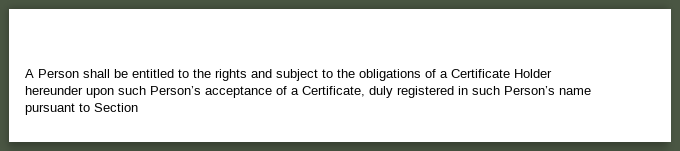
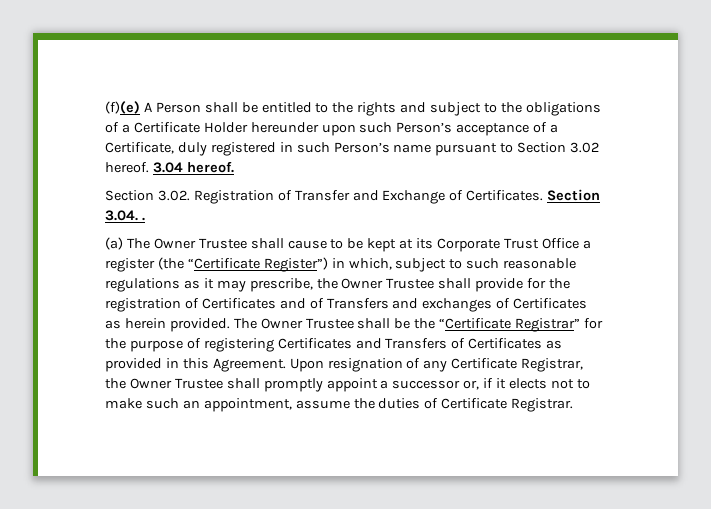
- A Person shall be entitled to the rights and subject to the obligations of a Certificate Holder hereunder upon such Person’s acceptance of a Certificate, duly registered in such Person’s name pursuant to Section
+ (f)(e) A Person shall be entitled to the rights and subject to the obligations of a Certificate Holder hereunder upon such Person’s acceptance of a Certificate, duly registered in such Person’s name pursuant to Section 3.02 hereof. 3.04 hereof.
+ Section 3.02. Registration of Transfer and Exchange of Certificates. Section 3.04. .
+ (a) The Owner Trustee shall cause to be kept at its Corporate Trust Office a register (the “Certificate Register”) in which, subject to such reasonable regulations as it may prescribe, the Owner Trustee shall provide for the registration of Certificates and of Transfers and exchanges of Certificates as herein provided. The Owner Trustee shall be the “Certificate Registrar” for the purpose of registering Certificates and Transfers of Certificates as provided in this Agreement. Upon resignation of any Certificate Registrar, the Owner Trustee shall promptly appoint a successor or, if it elects not to make such an appointment, assume the duties of Certificate Registrar.

